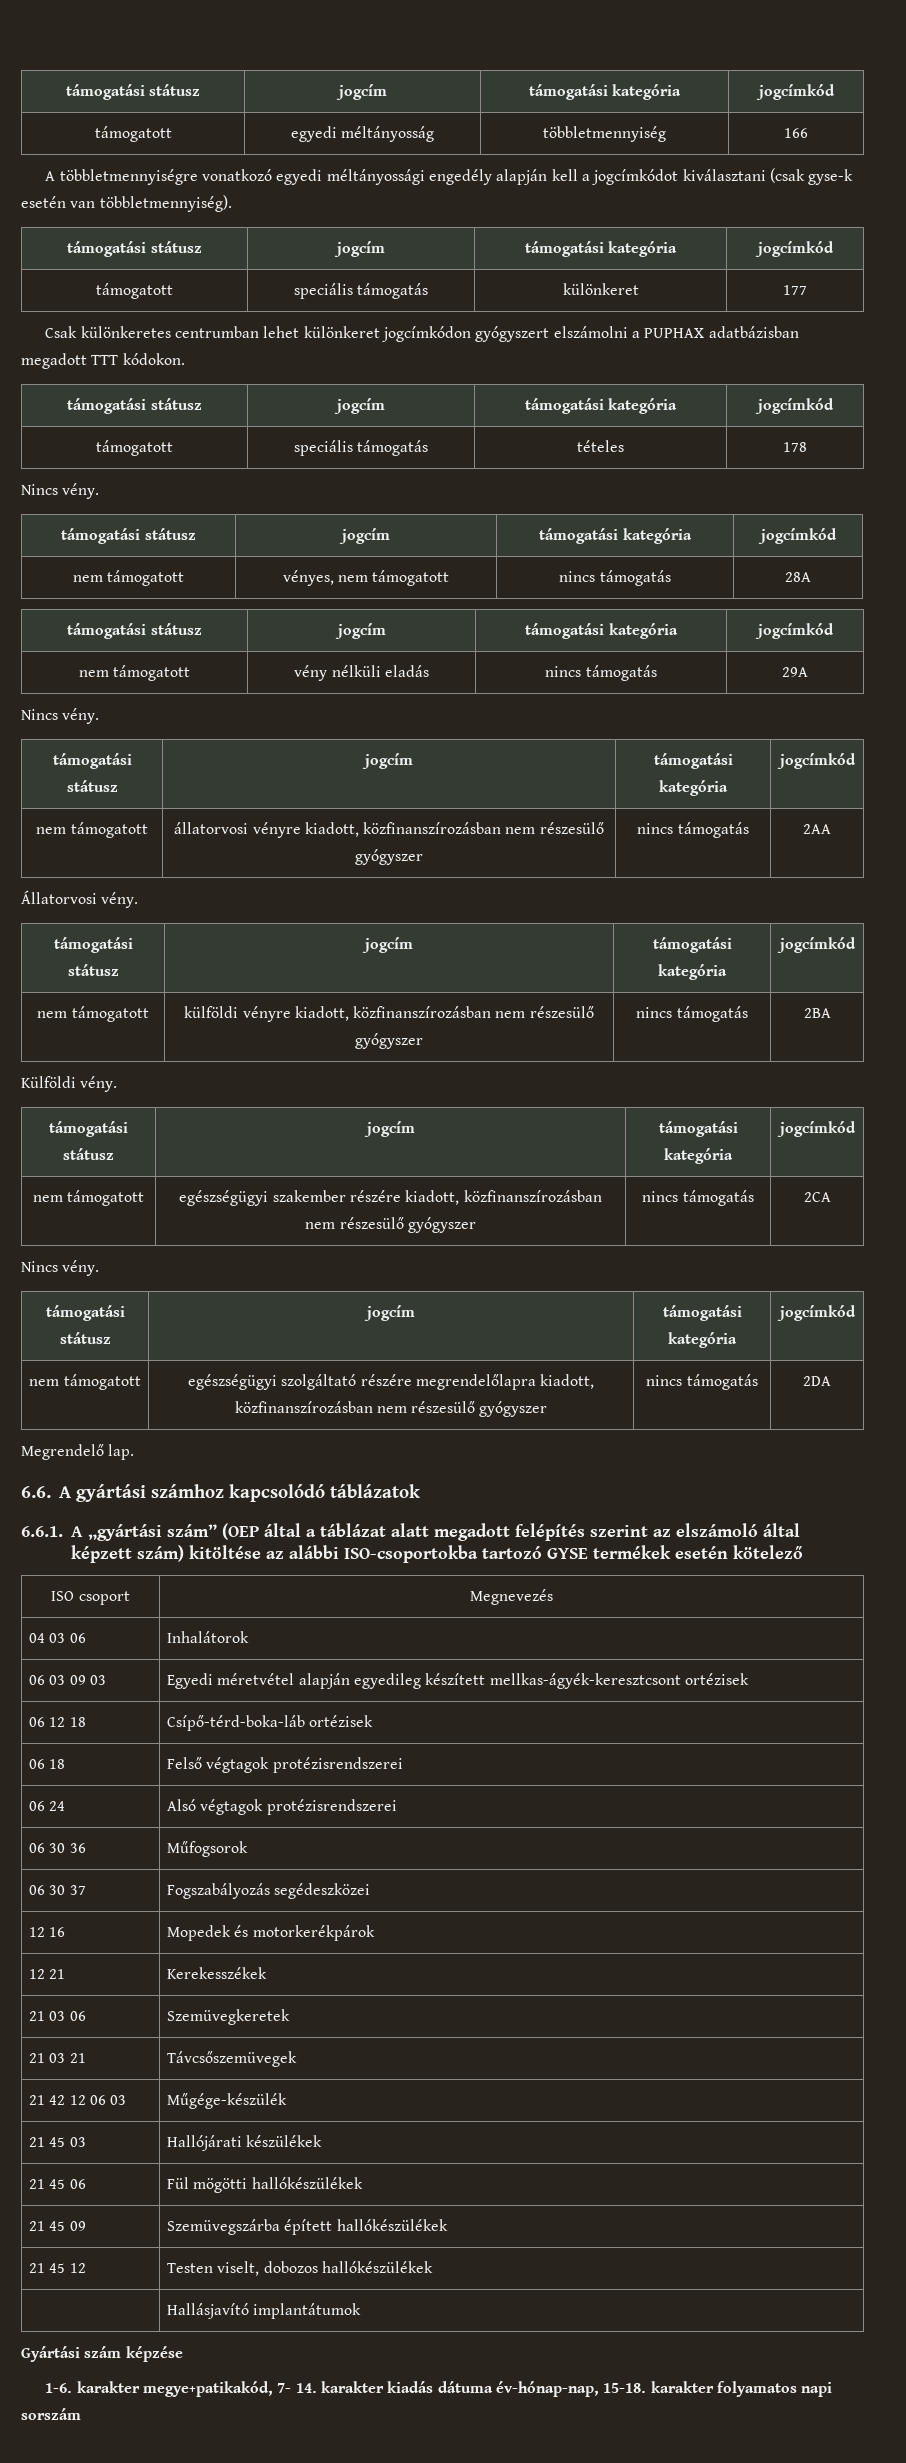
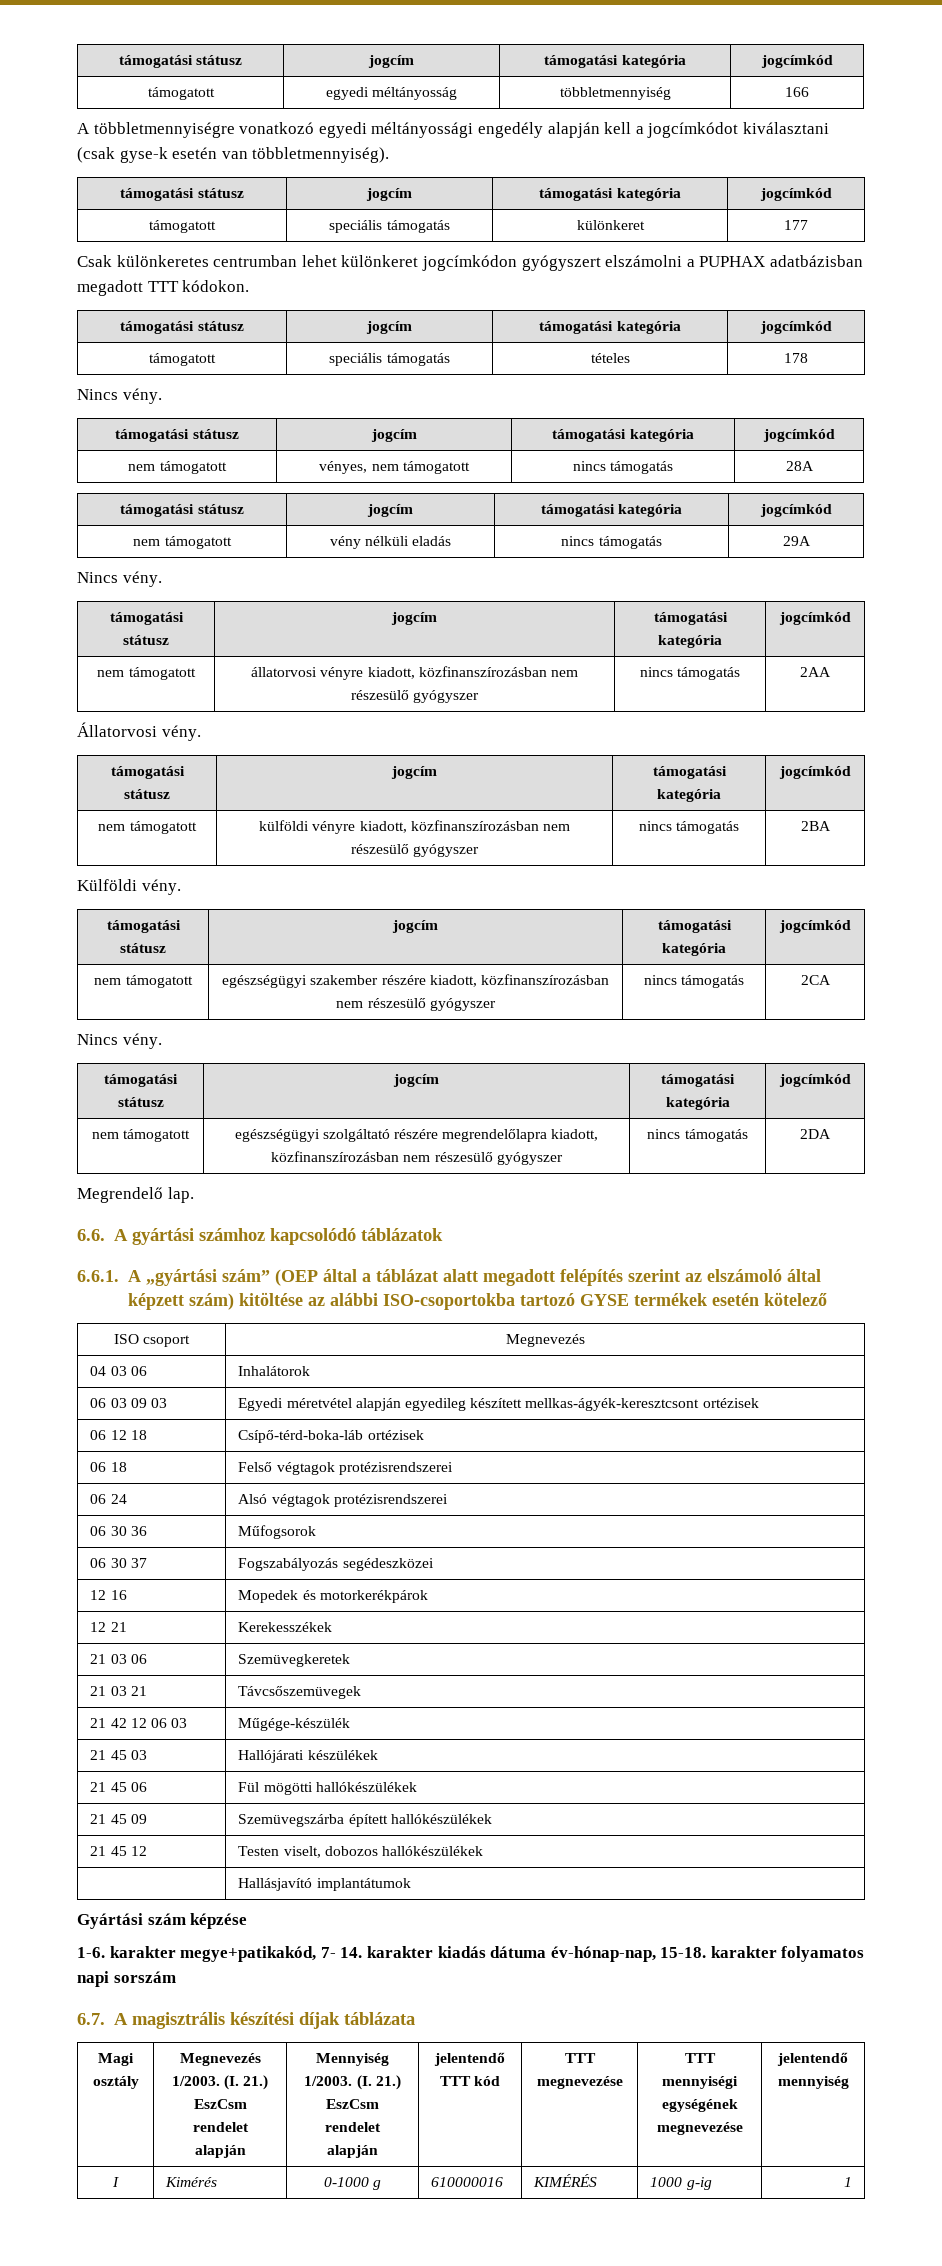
+ 6.7. A magisztrális készítési díjak táblázata
+ Magi osztály | Megnevezés 1/2003. (I. 21.) EszCsm rendelet alapján | Mennyiség 1/2003. (I. 21.) EszCsm rendelet alapján | jelentendő TTT kód | TTT megnevezése | TTT mennyiségi egységének megnevezése | jelentendő mennyiség
+ I | Kimérés | 0-1000 g | 610000016 | KIMÉRÉS | 1000 g-ig | 1

